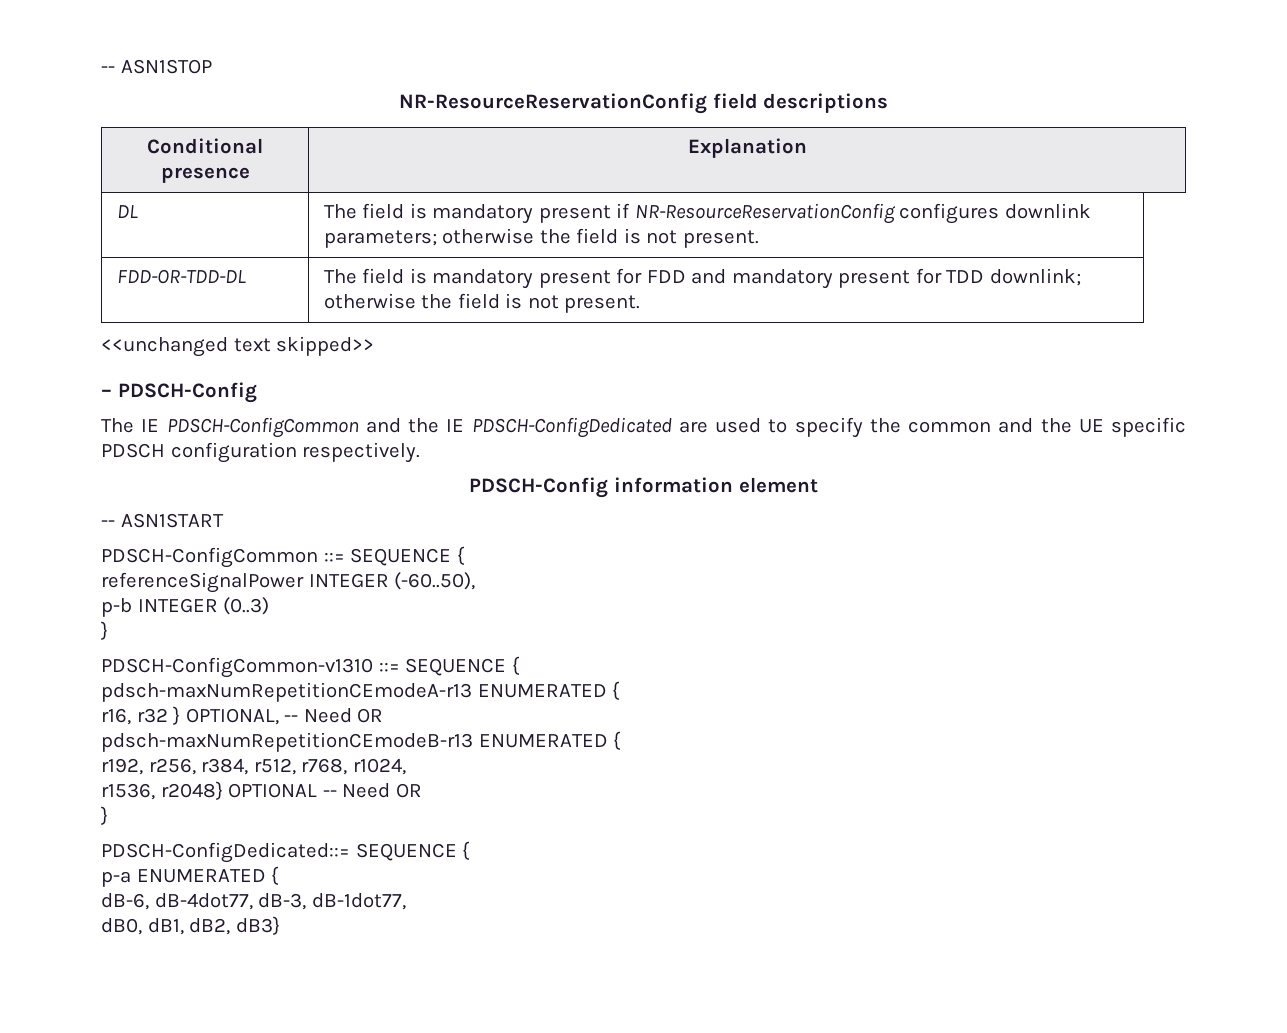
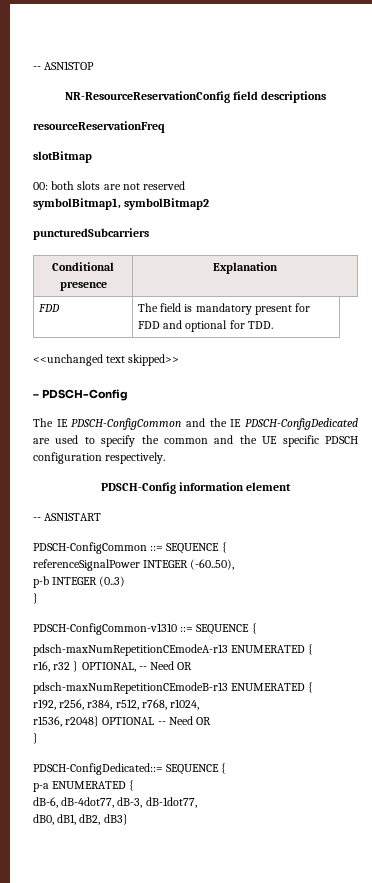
+ resourceReservationFreq
+ slotBitmap
+ 00: both slots are not reserved
+ symbolBitmap1, symbolBitmap2
+ puncturedSubcarriers
  Conditional presence | Explanation
- DL | The field is mandatory present if NR-ResourceReservationConfig configures downlink parameters; otherwise the field is not present.
- FDD-OR-TDD-DL | The field is mandatory present for FDD and mandatory present for TDD downlink; otherwise the field is not present.
+ FDD | The field is mandatory present for FDD and optional for TDD.

